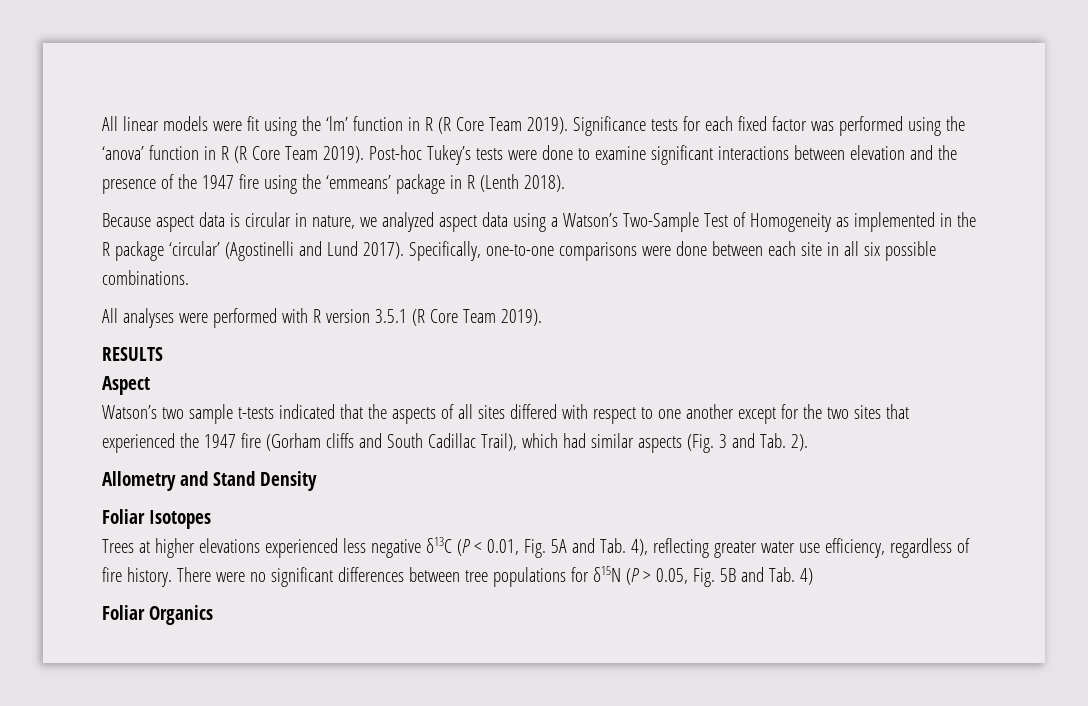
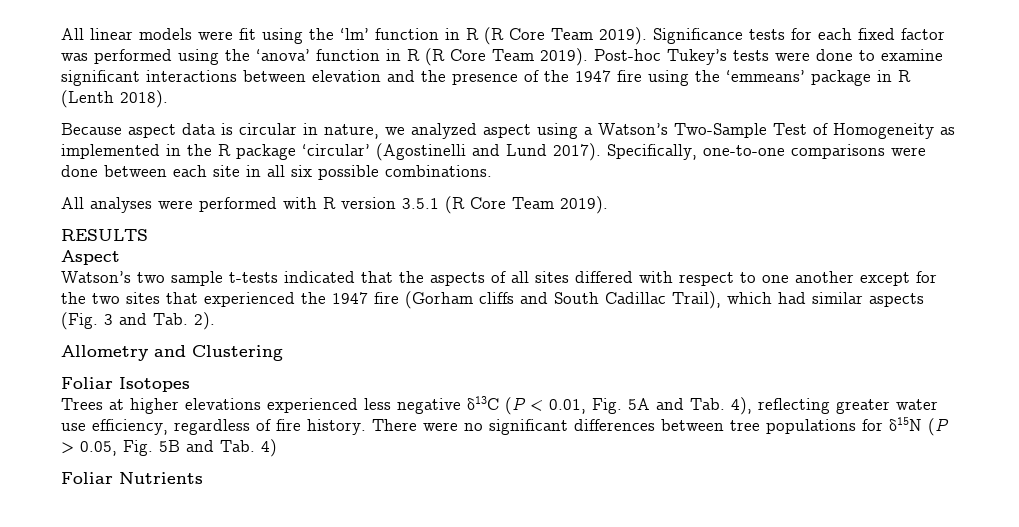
- Because aspect data is circular in nature, we analyzed aspect data using a Watson’s Two-Sample Test of Homogeneity as implemented in the R package ‘circular’ (Agostinelli and Lund 2017).
+ Because aspect data is circular in nature, we analyzed aspect using a Watson’s Two-Sample Test of Homogeneity as implemented in the R package ‘circular’ (Agostinelli and Lund 2017).
- Allometry and Stand Density
+ Allometry and Clustering
- Foliar Organics
+ Foliar Nutrients

